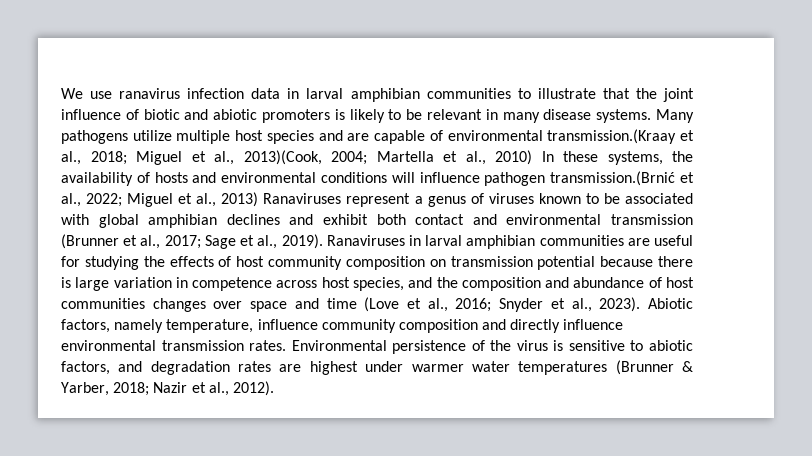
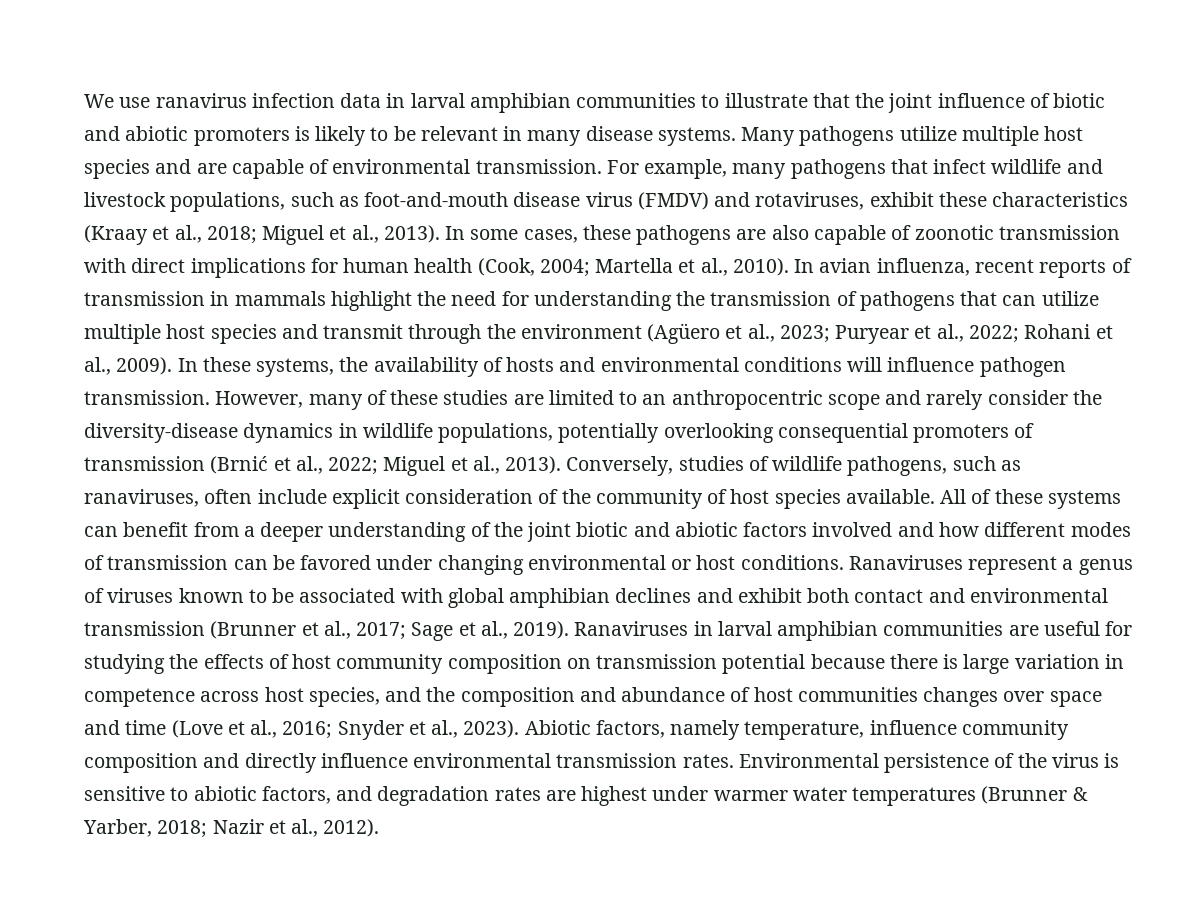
- Many pathogens utilize multiple host species and are capable of environmental transmission.(Kraay et al., 2018;
+ Many pathogens utilize multiple host species and are capable of environmental transmission. For example, many pathogens that infect wildlife and livestock populations, such as foot-and-mouth disease virus (FMDV) and rotaviruses, exhibit these characteristics (Kraay et al., 2018;
- Miguel et al., 2013)(Cook, 2004; Martella et al., 2010) In these systems, the availability of hosts and environmental conditions will influence pathogen transmission.(Brnić et al., 2022;
+ Miguel et al., 2013). In some cases, these pathogens are also capable of zoonotic transmission with direct implications for human health (Cook, 2004; Martella et al., 2010). In avian influenza, recent reports of transmission in mammals highlight the need for understanding the transmission of pathogens that can utilize multiple host species and transmit through the environment (Agüero et al., 2023; Puryear et al., 2022; Rohani et al., 2009). In these systems, the availability of hosts and environmental conditions will influence pathogen transmission. However, many of these studies are limited to an anthropocentric scope and rarely consider the diversity-disease dynamics in wildlife populations, potentially overlooking consequential promoters of transmission (Brnić et al., 2022;
- Miguel et al., 2013) Ranaviruses represent a genus of viruses known to be associated with global amphibian declines and exhibit both contact and environmental transmission (Brunner et al., 2017;
+ Miguel et al., 2013). Conversely, studies of wildlife pathogens, such as ranaviruses, often include explicit consideration of the community of host species available. All of these systems can benefit from a deeper understanding of the joint biotic and abiotic factors involved and how different modes of transmission can be favored under changing environmental or host conditions. Ranaviruses represent a genus of viruses known to be associated with global amphibian declines and exhibit both contact and environmental transmission (Brunner et al., 2017;

